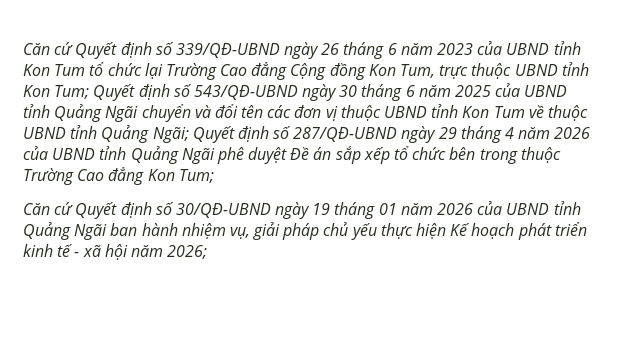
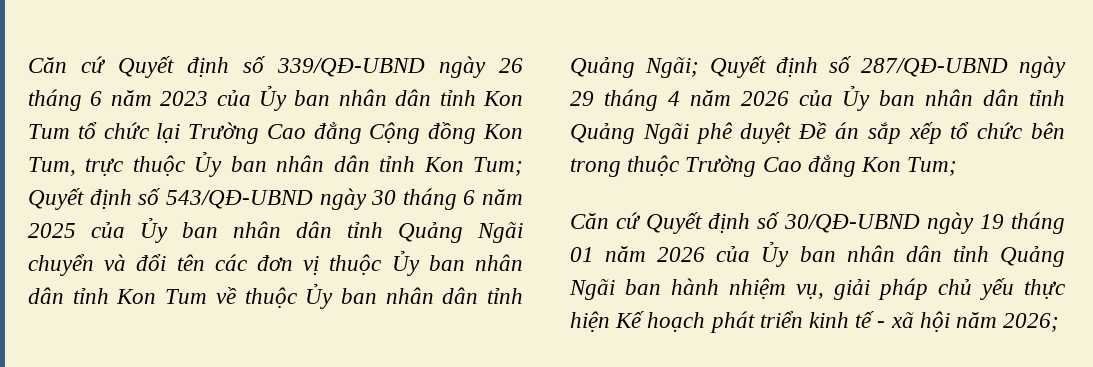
- Căn cứ Quyết định số 339/QĐ-UBND ngày 26 tháng 6 năm 2023 của UBND tỉnh Kon Tum tổ chức lại Trường Cao đẳng Cộng đồng Kon Tum, trực thuộc UBND tỉnh Kon Tum;
+ Căn cứ Quyết định số 339/QĐ-UBND ngày 26 tháng 6 năm 2023 của Ủy ban nhân dân tỉnh Kon Tum tổ chức lại Trường Cao đẳng Cộng đồng Kon Tum, trực thuộc Ủy ban nhân dân tỉnh Kon Tum;
- Quyết định số 543/QĐ-UBND ngày 30 tháng 6 năm 2025 của UBND tỉnh Quảng Ngãi chuyển và đổi tên các đơn vị thuộc UBND tỉnh Kon Tum về thuộc UBND tỉnh Quảng Ngãi;
+ Quyết định số 543/QĐ-UBND ngày 30 tháng 6 năm 2025 của Ủy ban nhân dân tỉnh Quảng Ngãi chuyển và đổi tên các đơn vị thuộc Ủy ban nhân dân tỉnh Kon Tum về thuộc Ủy ban nhân dân tỉnh Quảng Ngãi;
- Quyết định số 287/QĐ-UBND ngày 29 tháng 4 năm 2026 của UBND tỉnh Quảng Ngãi phê duyệt Đề án sắp xếp tổ chức bên trong thuộc Trường Cao đẳng Kon Tum;
+ Quyết định số 287/QĐ-UBND ngày 29 tháng 4 năm 2026 của Ủy ban nhân dân tỉnh Quảng Ngãi phê duyệt Đề án sắp xếp tổ chức bên trong thuộc Trường Cao đẳng Kon Tum;
- Căn cứ Quyết định số 30/QĐ-UBND ngày 19 tháng 01 năm 2026 của UBND tỉnh Quảng Ngãi ban hành nhiệm vụ, giải pháp chủ yếu thực hiện Kế hoạch phát triển kinh tế - xã hội năm 2026;
+ Căn cứ Quyết định số 30/QĐ-UBND ngày 19 tháng 01 năm 2026 của Ủy ban nhân dân tỉnh Quảng Ngãi ban hành nhiệm vụ, giải pháp chủ yếu thực hiện Kế hoạch phát triển kinh tế - xã hội năm 2026;

